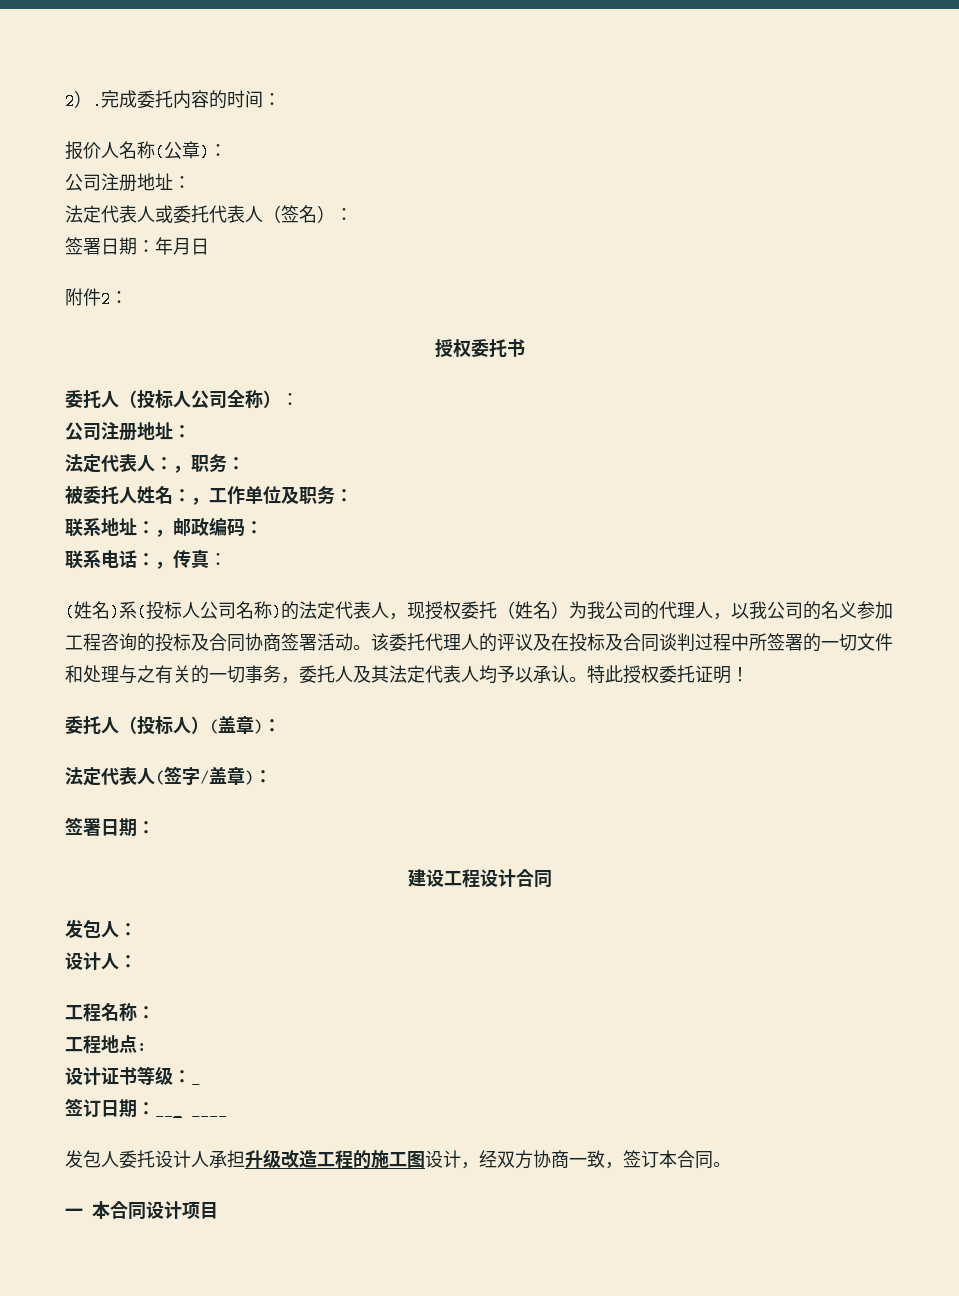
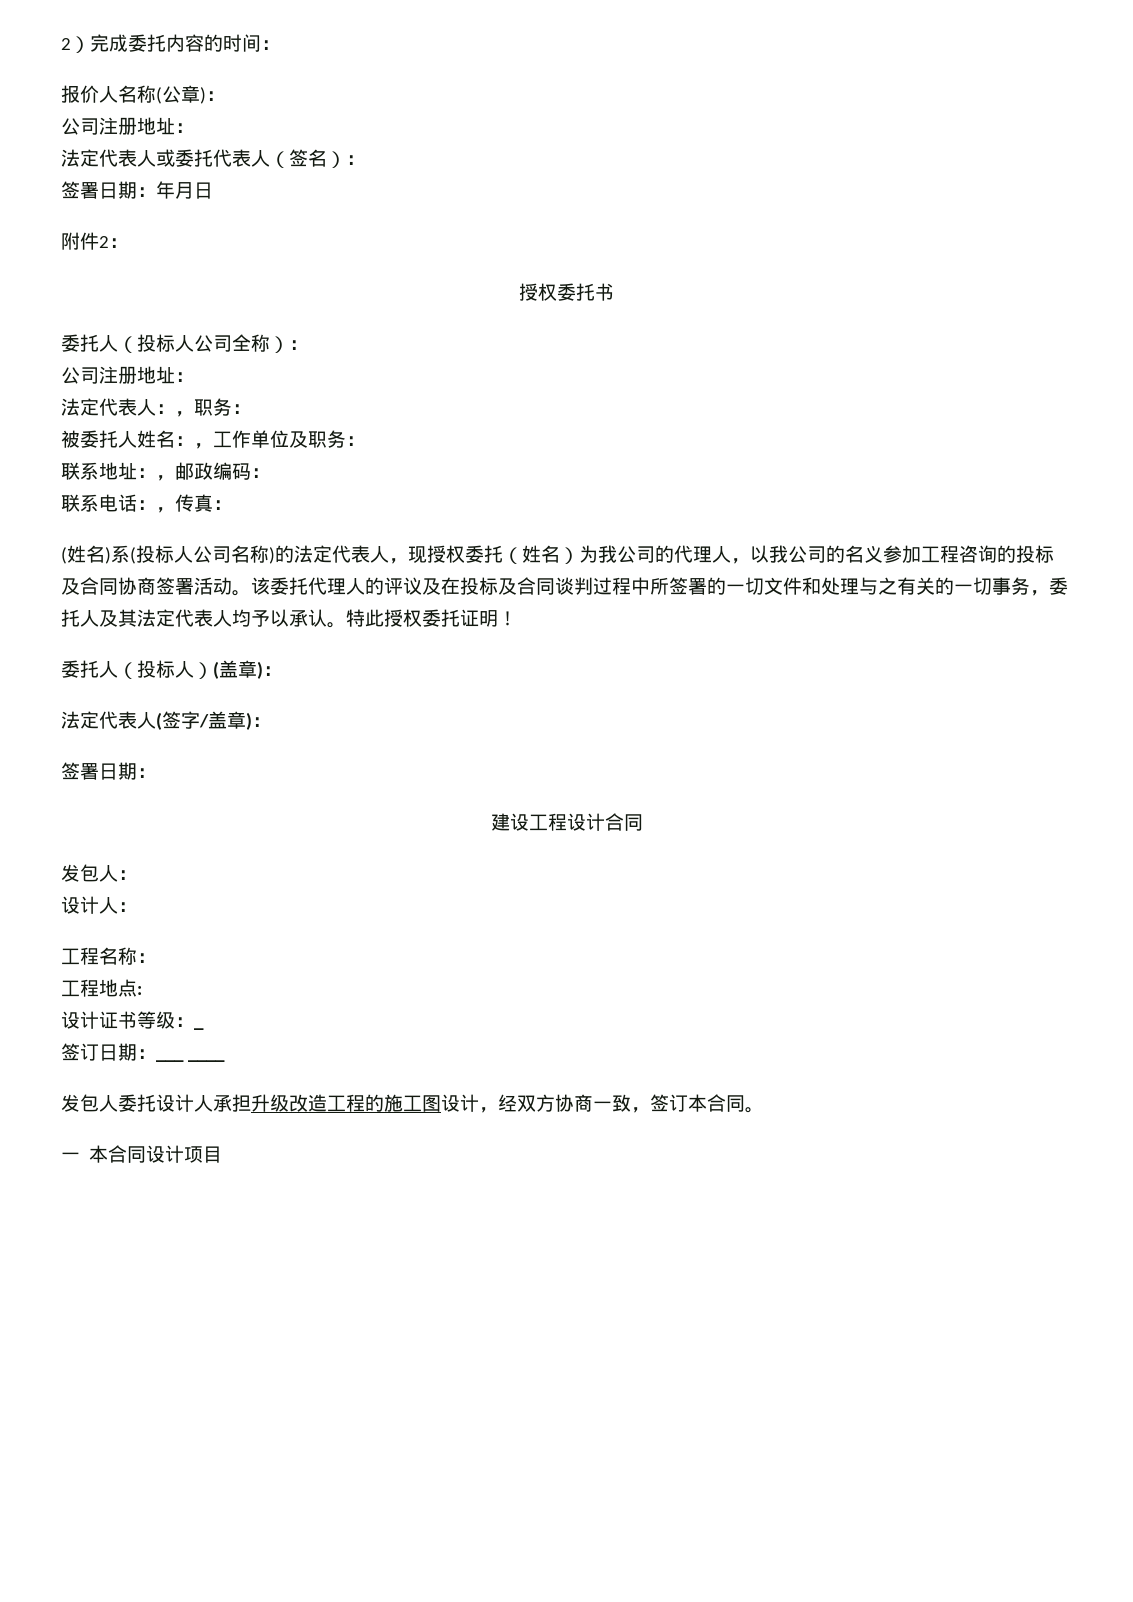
- 2）.完成委托内容的时间：
+ 2）完成委托内容的时间：

